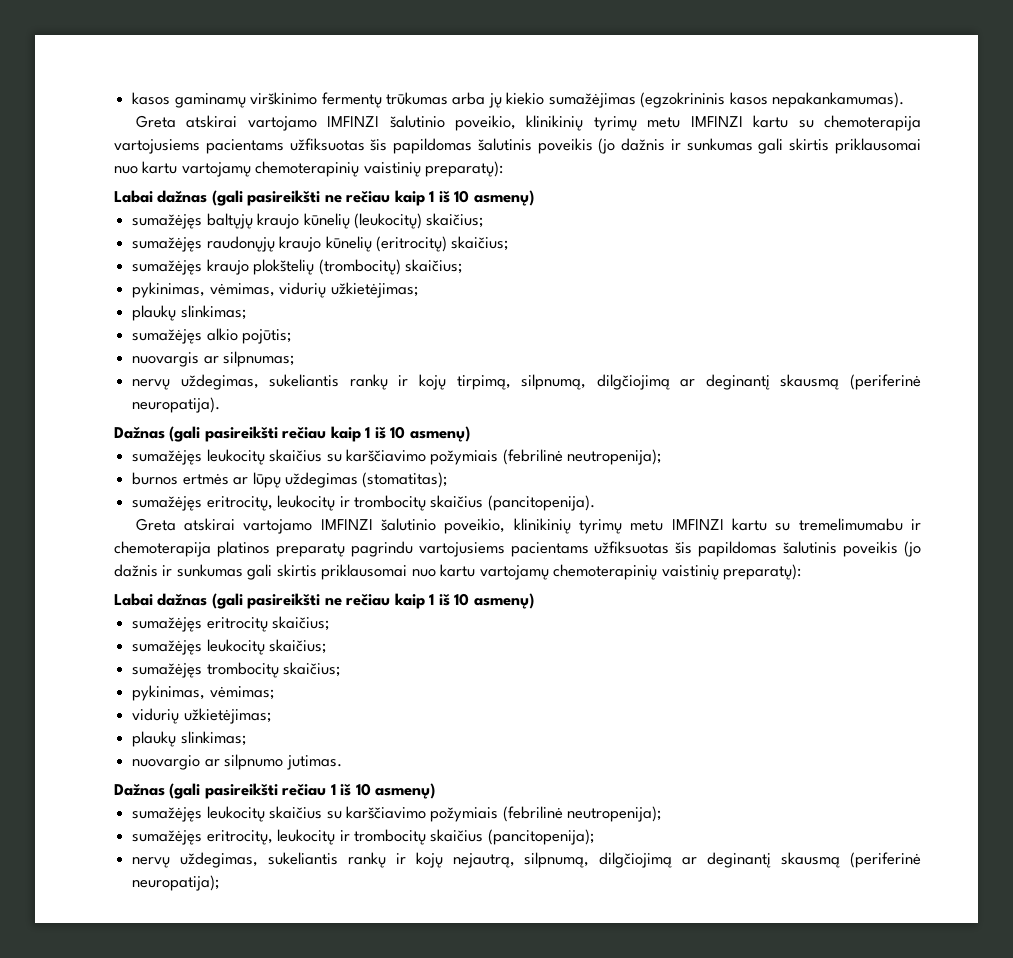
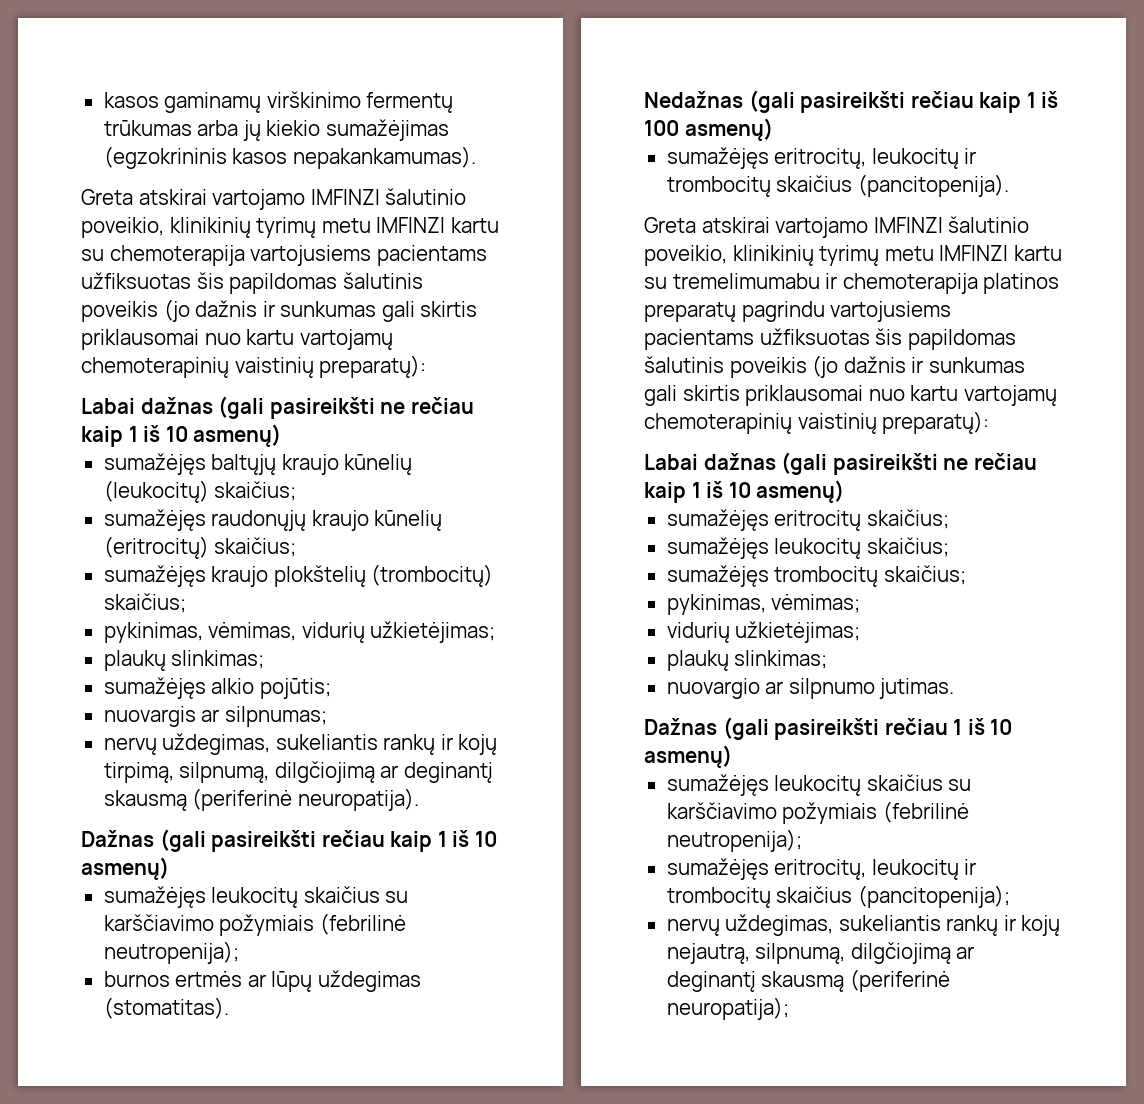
- burnos ertmės ar lūpų uždegimas (stomatitas);
+ burnos ertmės ar lūpų uždegimas (stomatitas).
+ Nedažnas (gali pasireikšti rečiau kaip 1 iš 100 asmenų)

